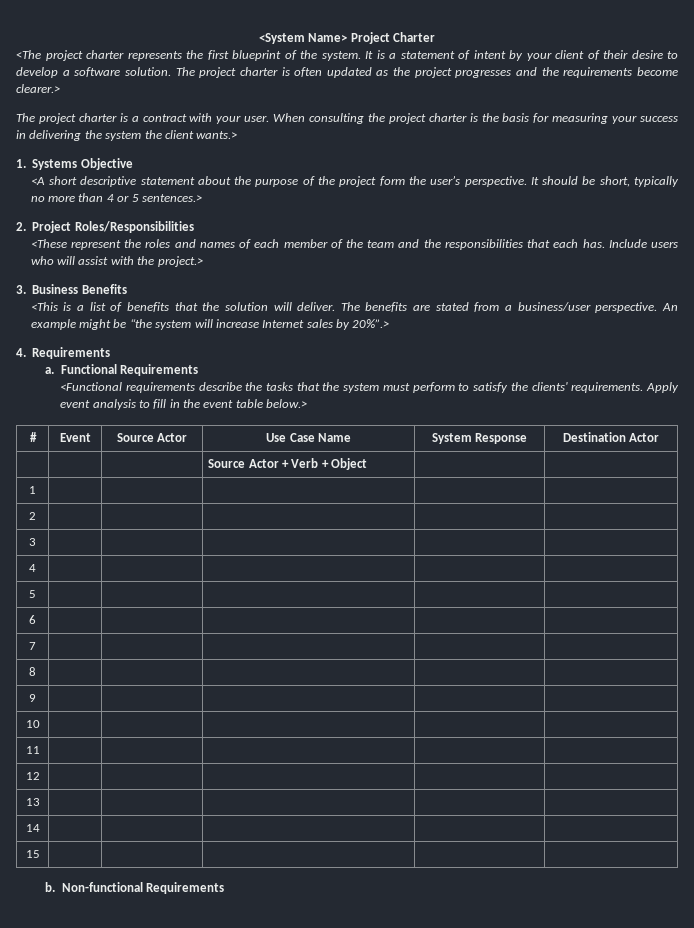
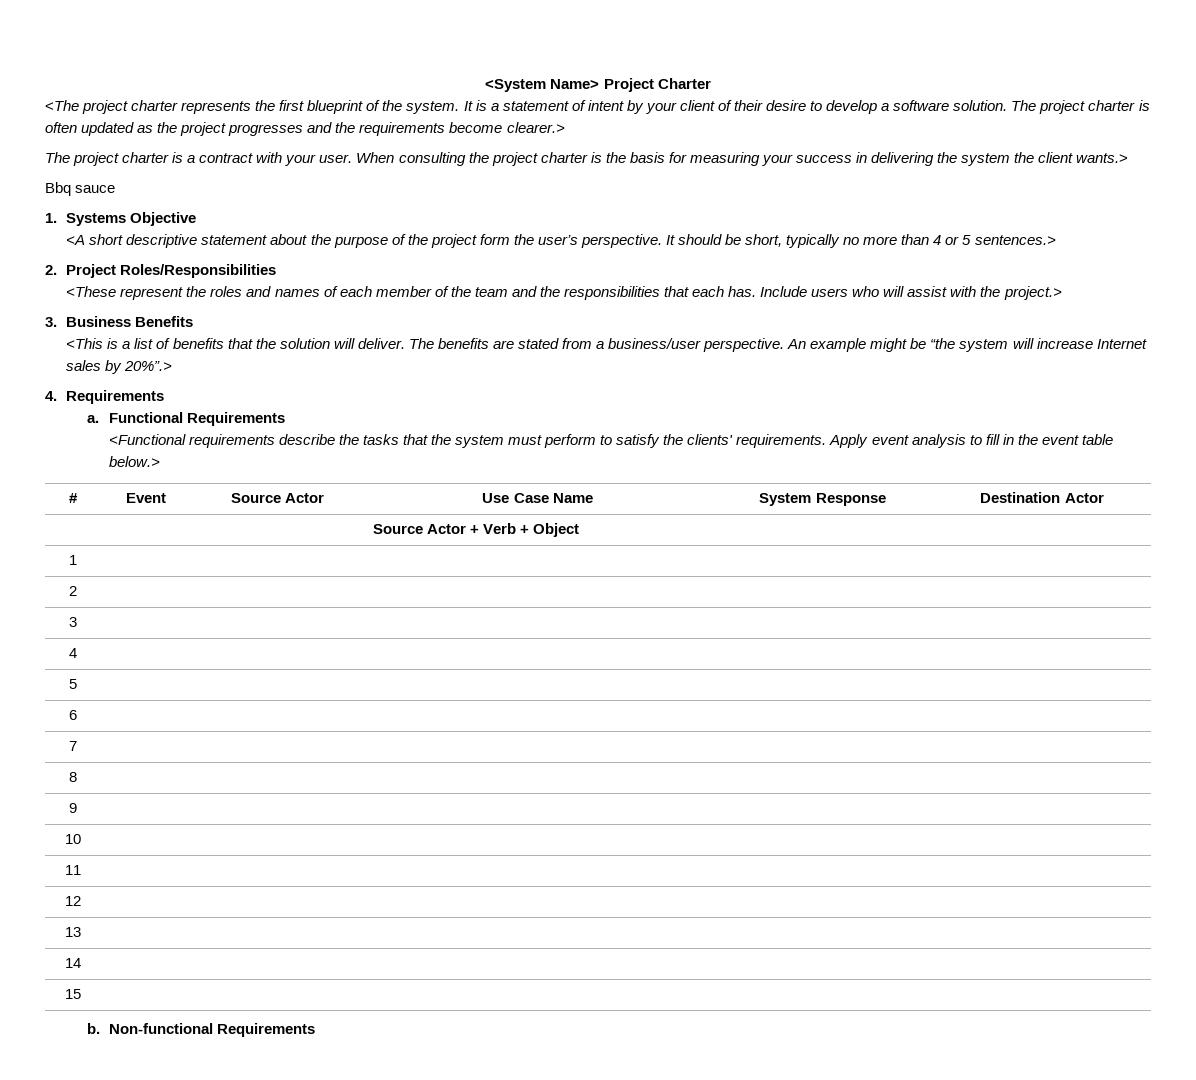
+ Bbq sauce

